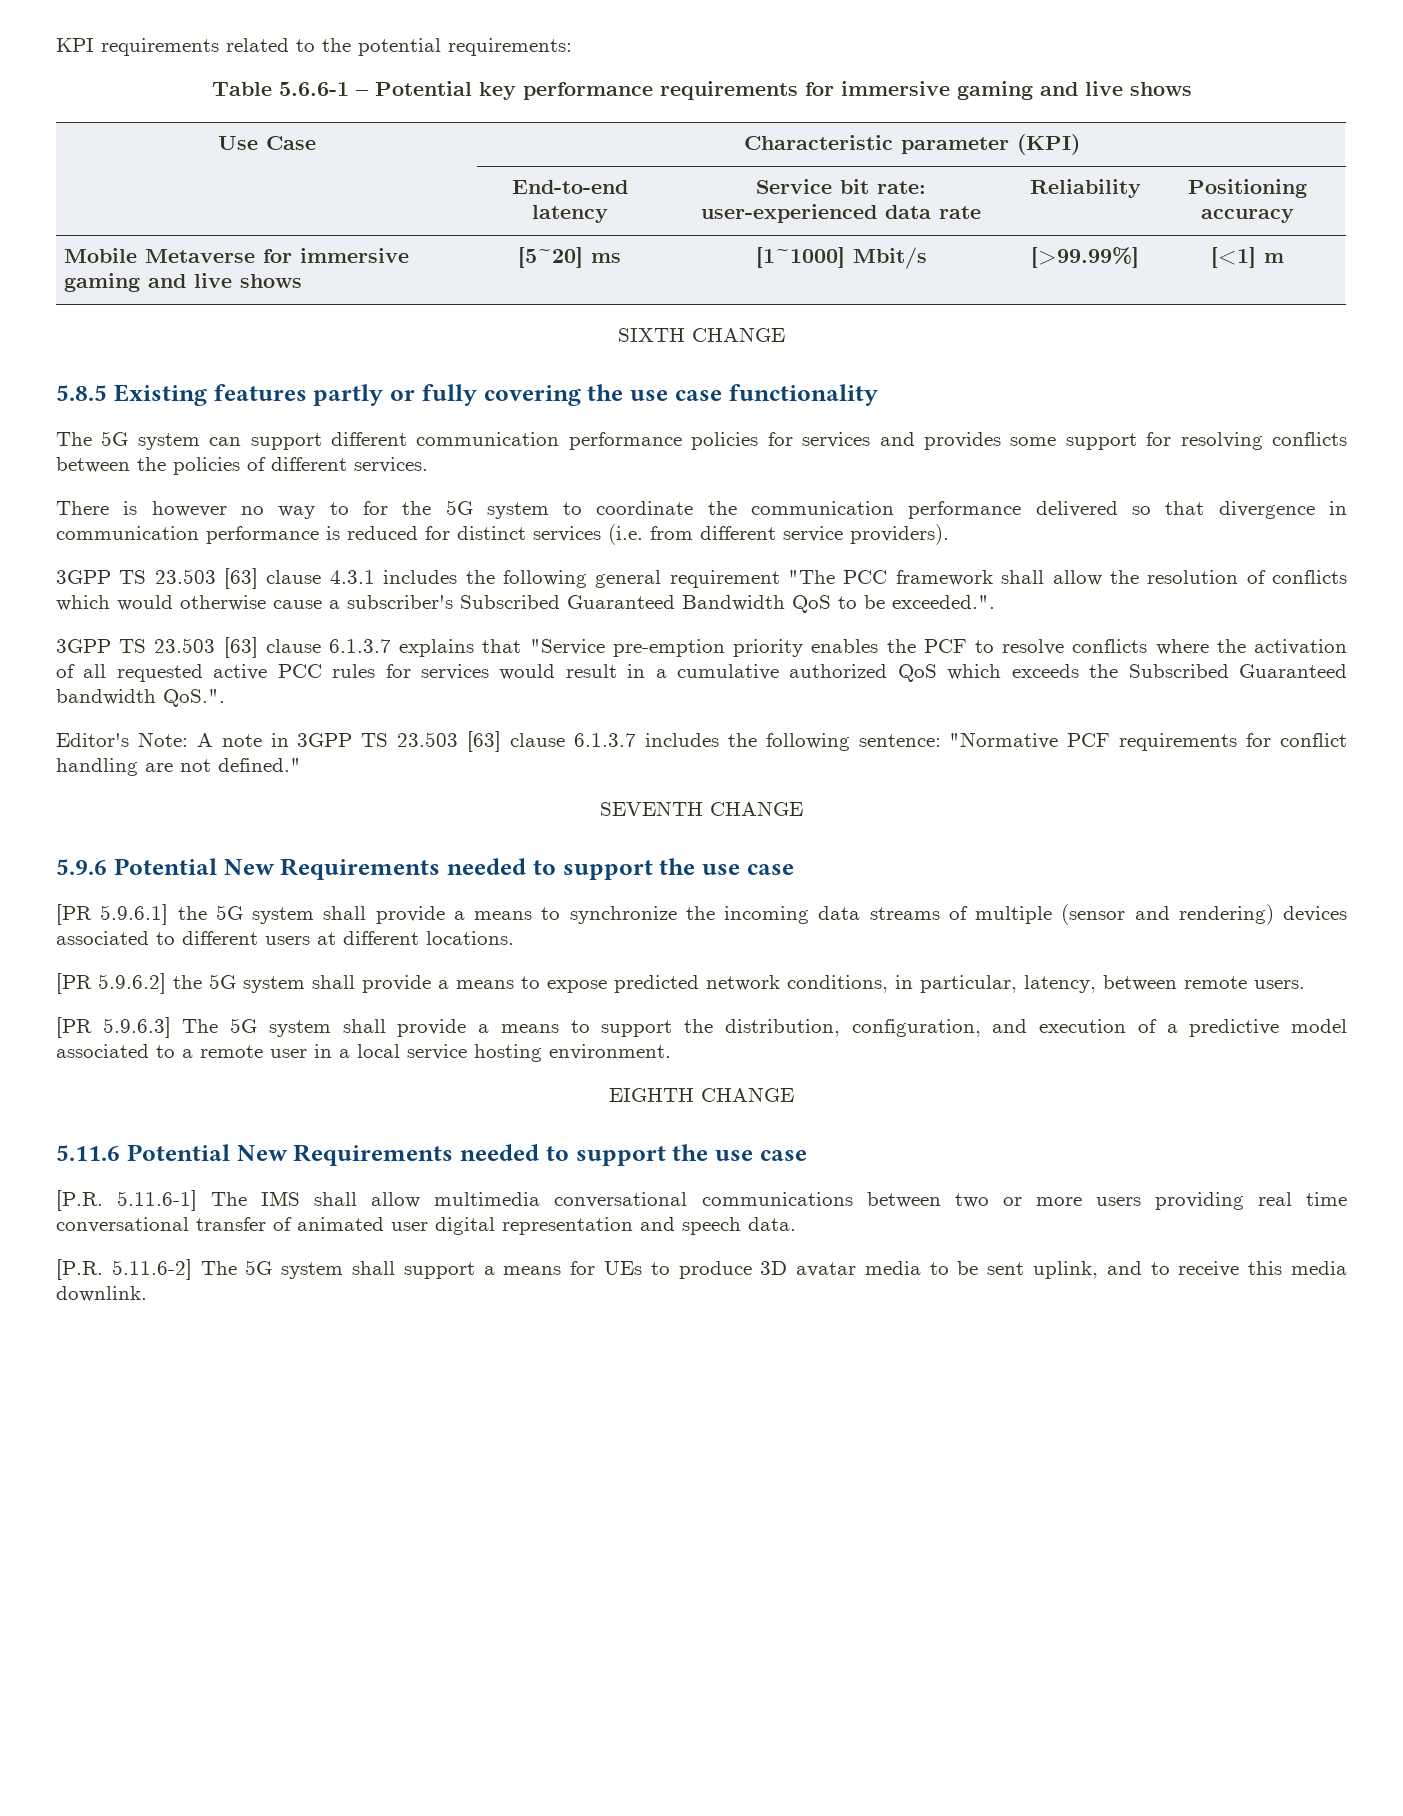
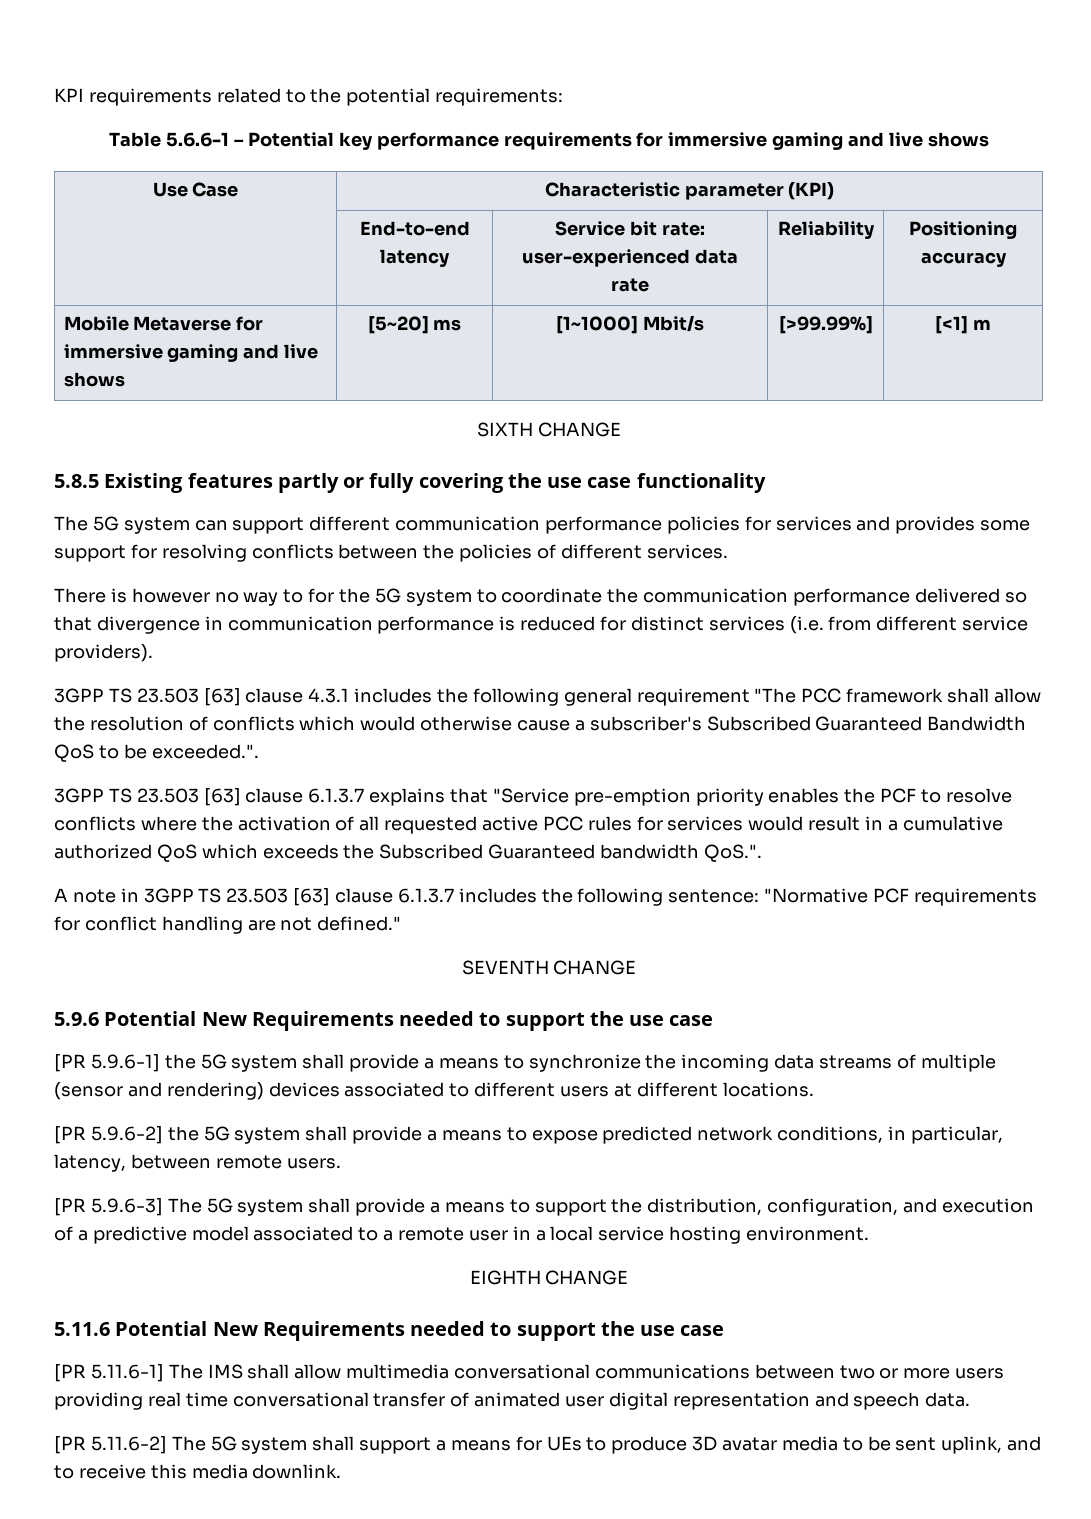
- Editor's Note: A note in 3GPP TS 23.503 [63] clause 6.1.3.7 includes the following sentence: "Normative PCF requirements for conflict handling are not defined."
+ A note in 3GPP TS 23.503 [63] clause 6.1.3.7 includes the following sentence: "Normative PCF requirements for conflict handling are not defined."
- [PR 5.9.6.1] the 5G system shall provide a means to synchronize the incoming data streams of multiple (sensor and rendering) devices associated to different users at different locations.
+ [PR 5.9.6-1] the 5G system shall provide a means to synchronize the incoming data streams of multiple (sensor and rendering) devices associated to different users at different locations.
- [PR 5.9.6.2] the 5G system shall provide a means to expose predicted network conditions, in particular, latency, between remote users.
+ [PR 5.9.6-2] the 5G system shall provide a means to expose predicted network conditions, in particular, latency, between remote users.
- [PR 5.9.6.3] The 5G system shall provide a means to support the distribution, configuration, and execution of a predictive model associated to a remote user in a local service hosting environment.
+ [PR 5.9.6-3] The 5G system shall provide a means to support the distribution, configuration, and execution of a predictive model associated to a remote user in a local service hosting environment.
- [P.R. 5.11.6-1] The IMS shall allow multimedia conversational communications between two or more users providing real time conversational transfer of animated user digital representation and speech data.
+ [PR 5.11.6-1] The IMS shall allow multimedia conversational communications between two or more users providing real time conversational transfer of animated user digital representation and speech data.
- [P.R. 5.11.6-2] The 5G system shall support a means for UEs to produce 3D avatar media to be sent uplink, and to receive this media downlink.
+ [PR 5.11.6-2] The 5G system shall support a means for UEs to produce 3D avatar media to be sent uplink, and to receive this media downlink.

